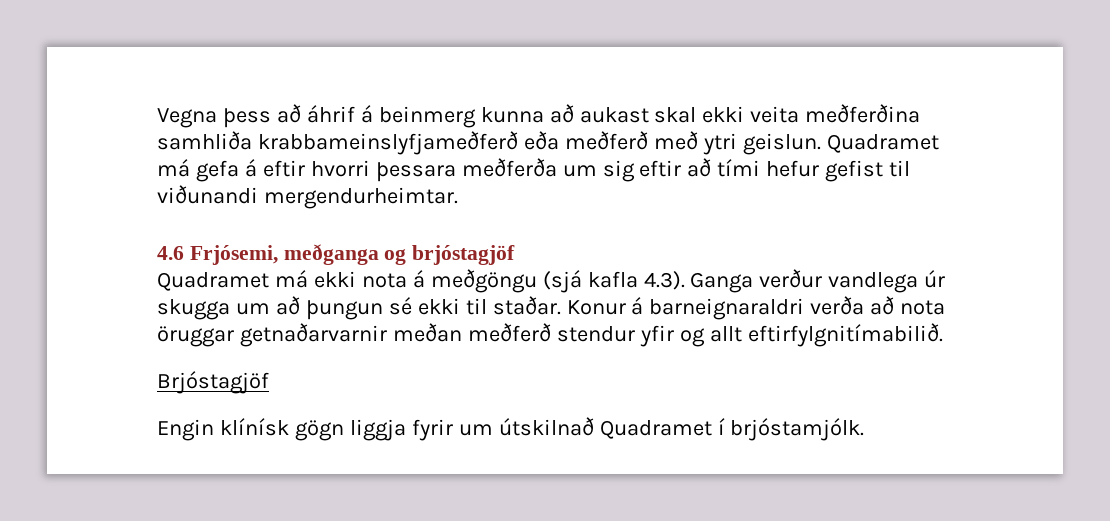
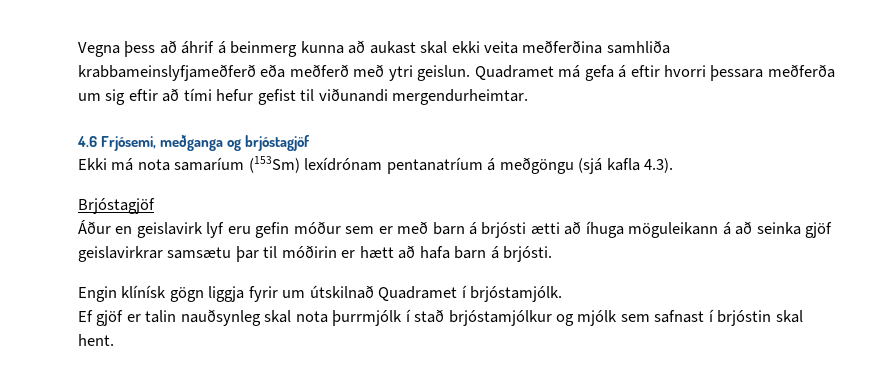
- Quadramet má ekki nota á meðgöngu (sjá kafla 4.3). Ganga verður vandlega úr skugga um að þungun sé ekki til staðar. Konur á barneignaraldri verða að nota öruggar getnaðarvarnir meðan meðferð stendur yfir og allt eftirfylgnitímabilið.
+ Ekki má nota samaríum (153Sm) lexídrónam pentanatríum á meðgöngu (sjá kafla 4.3).
  Brjóstagjöf
+ Áður en geislavirk lyf eru gefin móður sem er með barn á brjósti ætti að íhuga möguleikann á að seinka gjöf geislavirkrar samsætu þar til móðirin er hætt að hafa barn á brjósti.
+ Ef gjöf er talin nauðsynleg skal nota þurrmjólk í stað brjóstamjólkur og mjólk sem safnast í brjóstin skal hent.

